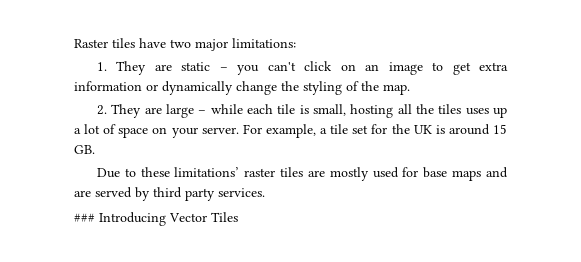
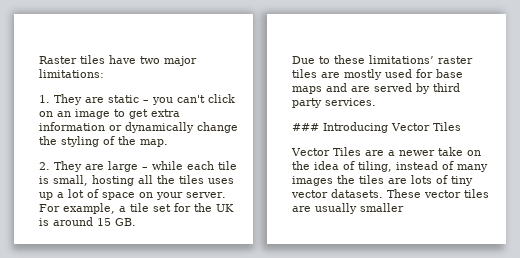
+ Vector Tiles are a newer take on the idea of tiling, instead of many images the tiles are lots of tiny vector datasets. These vector tiles are usually smaller

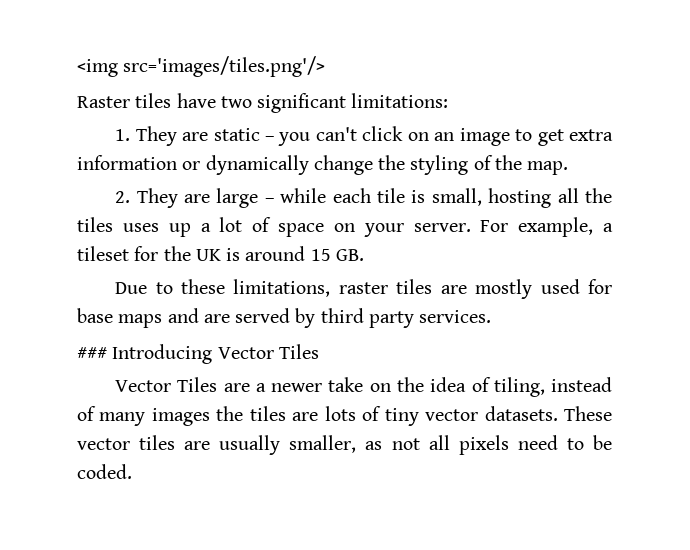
+ <img src='images/tiles.png'/>
- Raster tiles have two major limitations:
+ Raster tiles have two significant limitations:
- For example, a tile set for the UK is around 15 GB.
+ For example, a tileset for the UK is around 15 GB.
- Due to these limitations’ raster tiles are mostly used for base maps and are served by third party services.
+ Due to these limitations, raster tiles are mostly used for base maps and are served by third party services.
- These vector tiles are usually smaller
+ These vector tiles are usually smaller, as not all pixels need to be coded.

